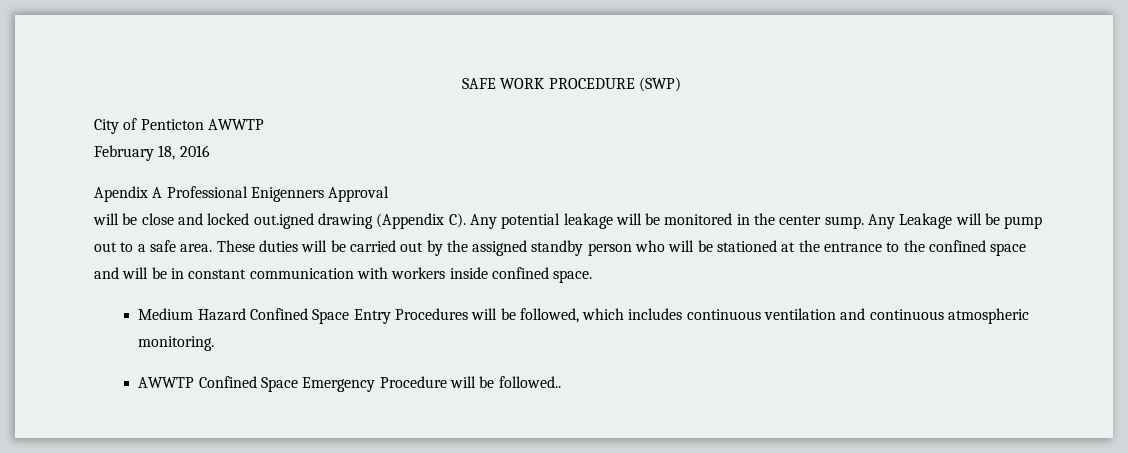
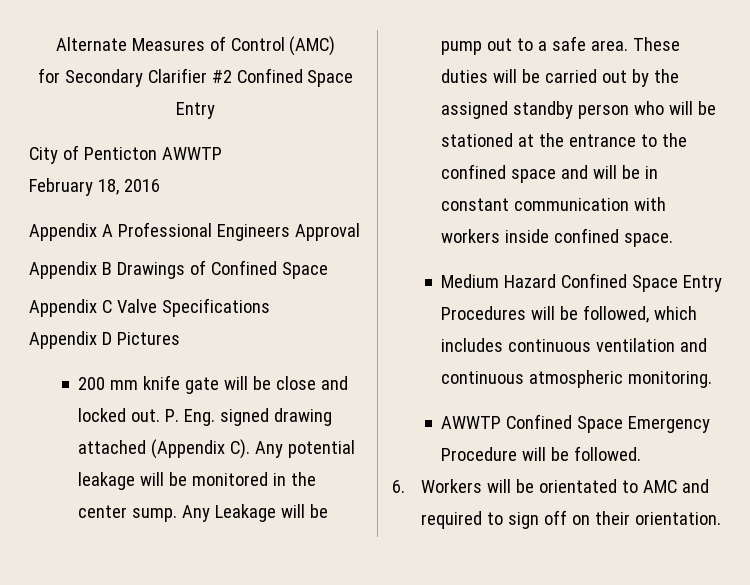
- SAFE WORK PROCEDURE (SWP)
+ Alternate Measures of Control (AMC)
+ for Secondary Clarifier #2 Confined Space Entry
- Apendix A Professional Enigenners Approval
+ Appendix A Professional Engineers Approval
- will be close and locked out.igned drawing (Appendix C). Any potential leakage will be monitored in the center sump.
+ Appendix B Drawings of Confined Space
+ Appendix C Valve Specifications
+ Appendix D Pictures
+ 200 mm knife gate will be close and locked out. P. Eng. signed drawing attached (Appendix C). Any potential leakage will be monitored in the center sump.
- AWWTP Confined Space Emergency Procedure will be followed..
+ AWWTP Confined Space Emergency Procedure will be followed.
+ 6. Workers will be orientated to AMC and required to sign off on their orientation.

